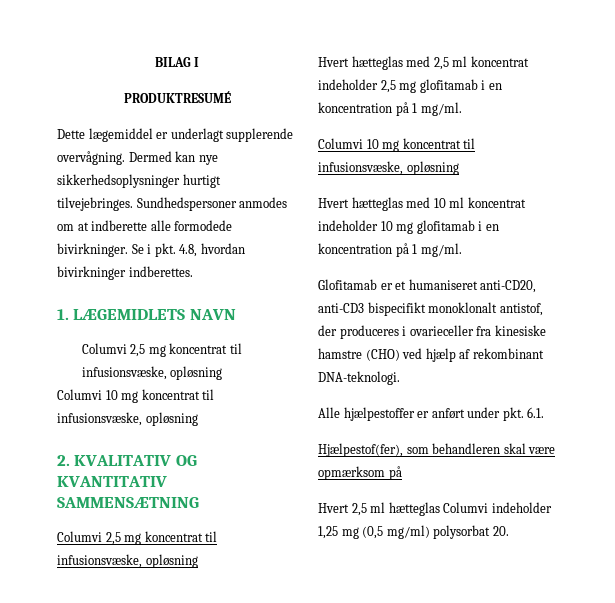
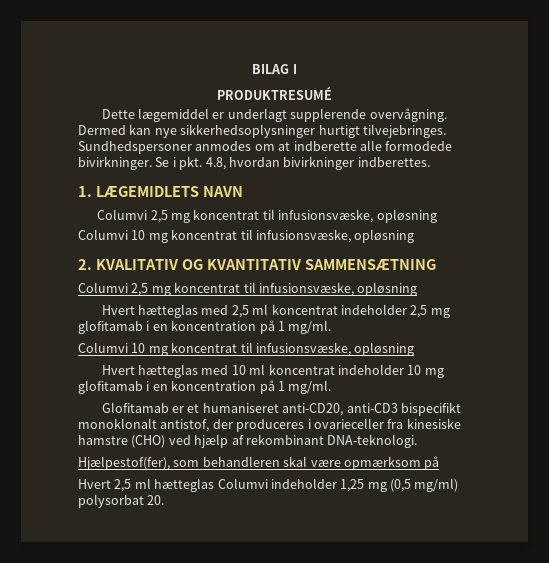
- Alle hjælpestoffer er anført under pkt. 6.1.

